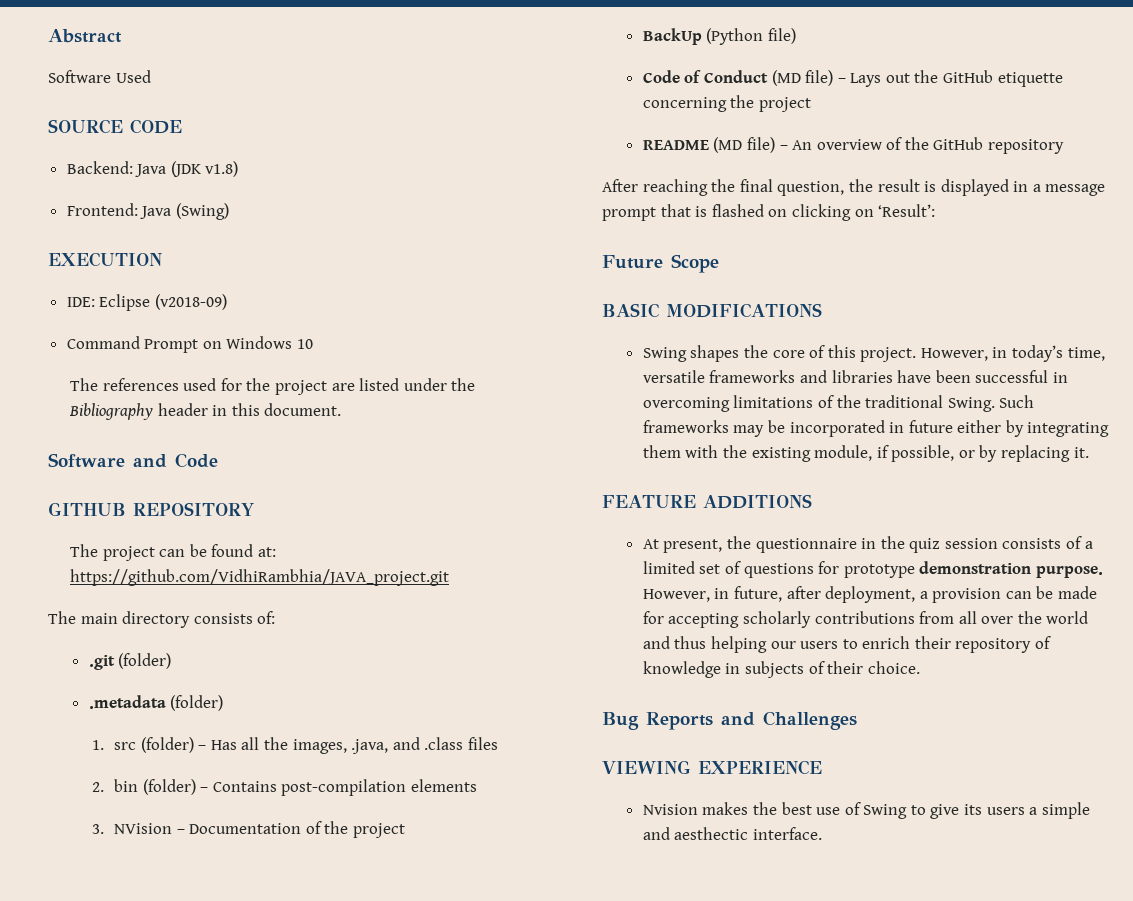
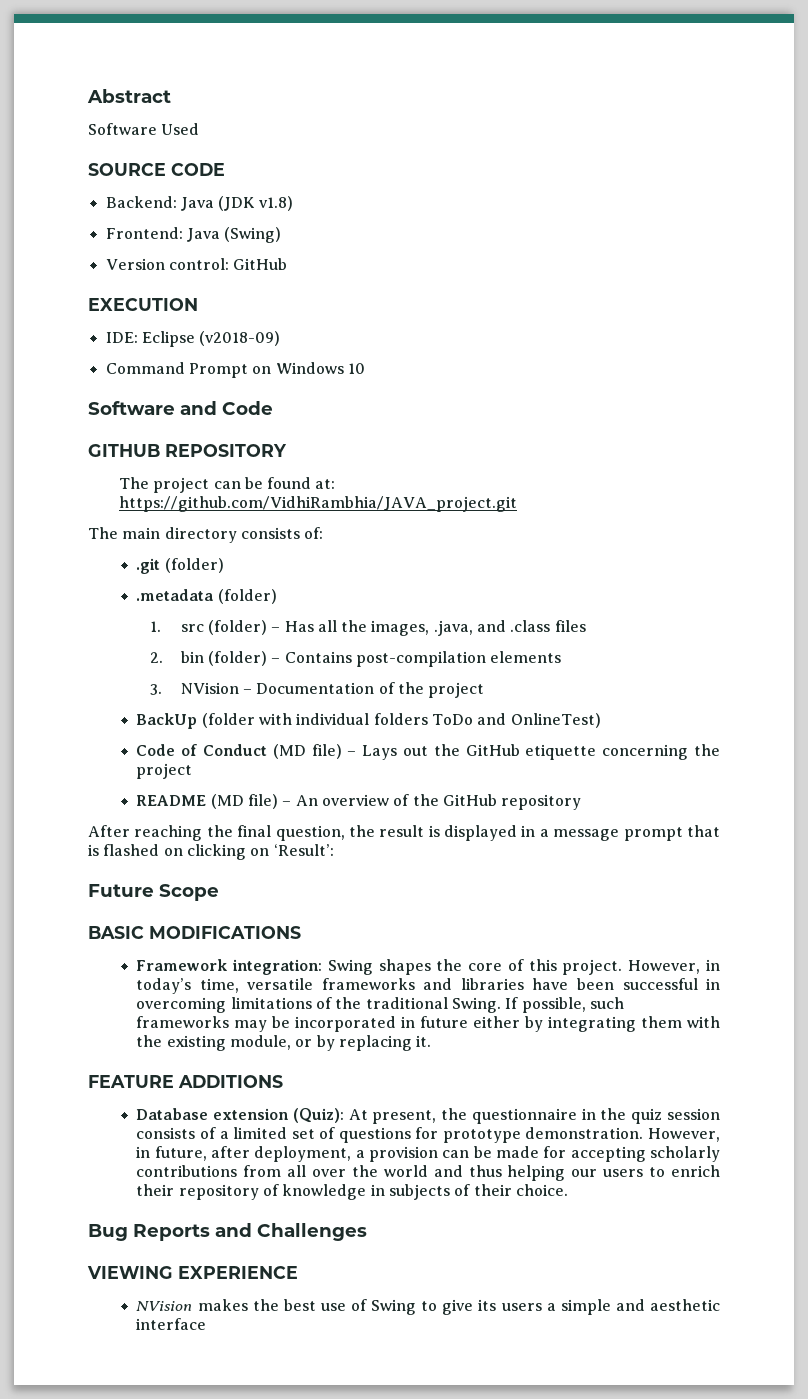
+ Version control: GitHub
- The references used for the project are listed under the Bibliography header in this document.
- BackUp (Python file)
+ BackUp (folder with individual folders ToDo and OnlineTest)
- Swing shapes the core of this project.
+ Framework integration: Swing shapes the core of this project.
- Such frameworks may be incorporated in future either by integrating them with the existing module, if possible, or by replacing it.
+ If possible, such frameworks may be incorporated in future either by integrating them with the existing module, or by replacing it.
- At present, the questionnaire in the quiz session consists of a limited set of questions for prototype demonstration purpose.
+ Database extension (Quiz): At present, the questionnaire in the quiz session consists of a limited set of questions for prototype demonstration.
- Nvision makes the best use of Swing to give its users a simple and aesthectic interface.
+ NVision makes the best use of Swing to give its users a simple and aesthetic interface

